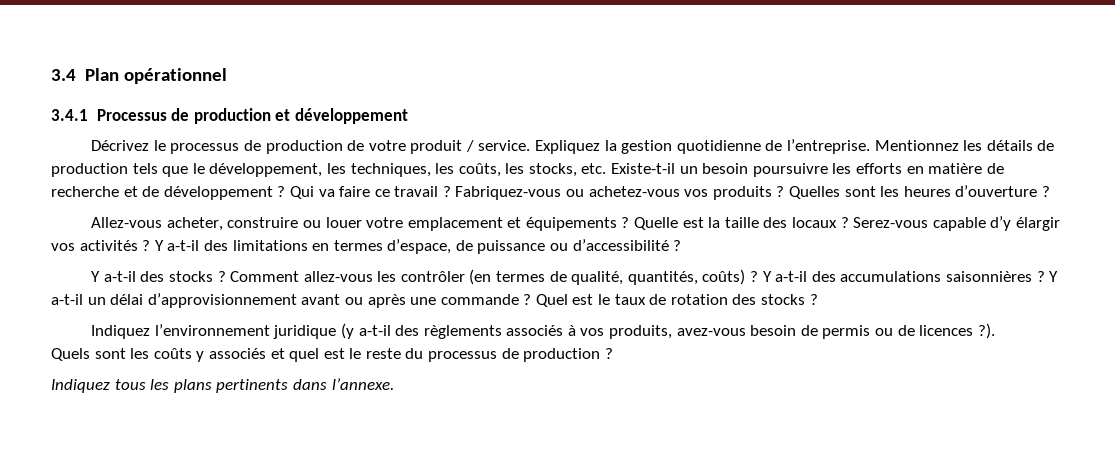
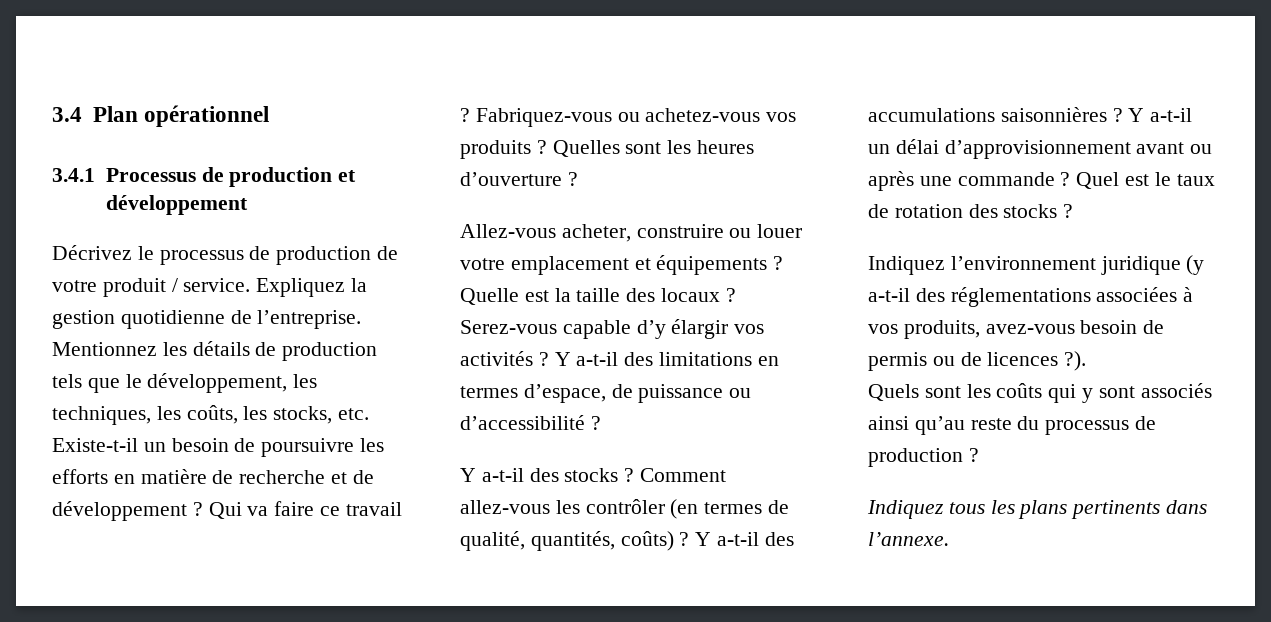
- Mentionnez les détails de production tels que le développement, les techniques, les coûts, les stocks, etc. Existe-t-il un besoin poursuivre les efforts en matière de recherche et de développement ?
+ Mentionnez les détails de production tels que le développement, les techniques, les coûts, les stocks, etc. Existe-t-il un besoin de poursuivre les efforts en matière de recherche et de développement ?
- Indiquez l’environnement juridique (y a-t-il des règlements associés à vos produits, avez-vous besoin de permis ou de licences ?).
+ Indiquez l’environnement juridique (y a-t-il des réglementations associées à vos produits, avez-vous besoin de permis ou de licences ?).
- Quels sont les coûts y associés et quel est le reste du processus de production ?
+ Quels sont les coûts qui y sont associés ainsi qu’au reste du processus de production ?

